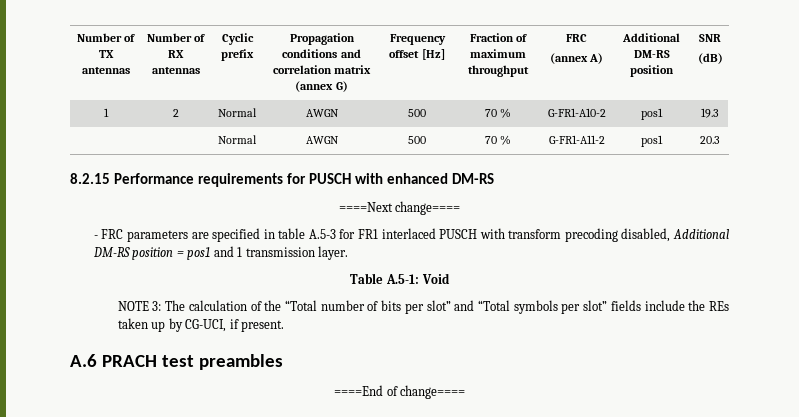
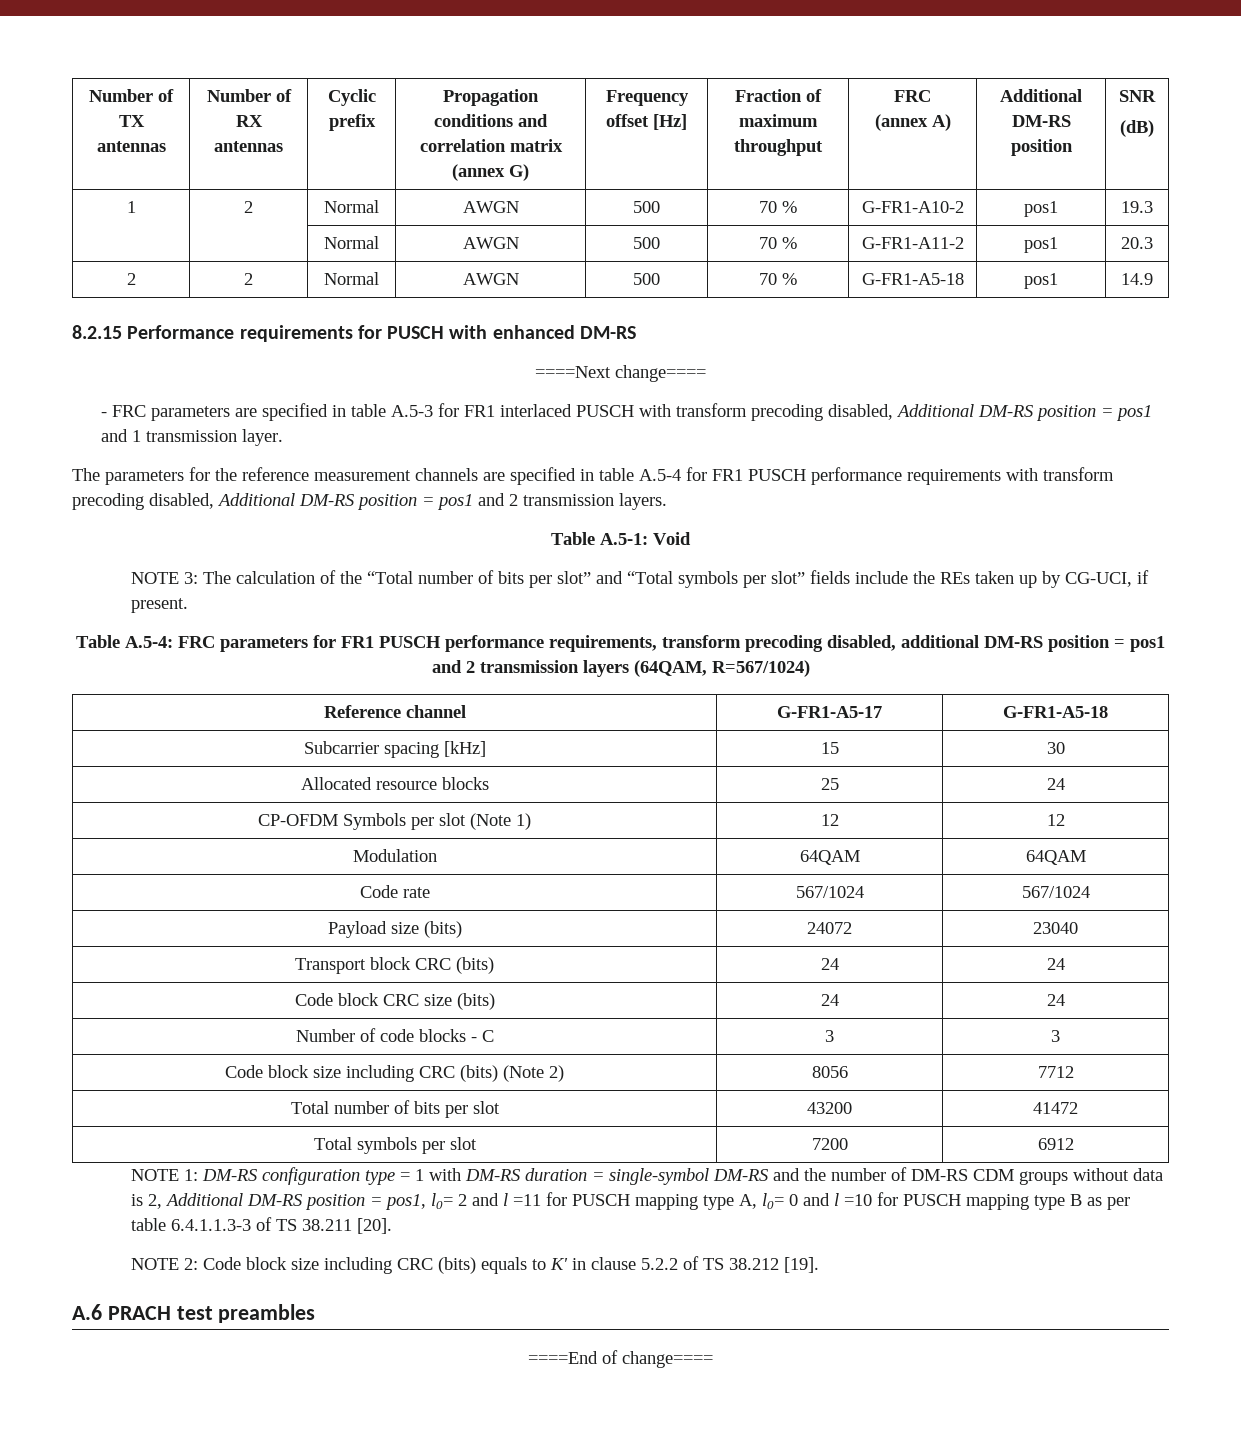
+ 2 | 2 | Normal | AWGN | 500 | 70 % | G-FR1-A5-18 | pos1 | 14.9
+ The parameters for the reference measurement channels are specified in table A.5-4 for FR1 PUSCH performance requirements with transform precoding disabled, Additional DM-RS position = pos1 and 2 transmission layers.
+ Table A.5-4: FRC parameters for FR1 PUSCH performance requirements, transform precoding disabled, additional DM-RS position = pos1 and 2 transmission layers (64QAM, R=567/1024)
+ Reference channel | G-FR1-A5-17 | G-FR1-A5-18
+ Subcarrier spacing [kHz] | 15 | 30
+ Allocated resource blocks | 25 | 24
+ CP-OFDM Symbols per slot (Note 1) | 12 | 12
+ Modulation | 64QAM | 64QAM
+ Code rate | 567/1024 | 567/1024
+ Payload size (bits) | 24072 | 23040
+ Transport block CRC (bits) | 24 | 24
+ Code block CRC size (bits) | 24 | 24
+ Number of code blocks - C | 3 | 3
+ Code block size including CRC (bits) (Note 2) | 8056 | 7712
+ Total number of bits per slot | 43200 | 41472
+ Total symbols per slot | 7200 | 6912
+ NOTE 1: DM-RS configuration type = 1 with DM-RS duration = single-symbol DM-RS and the number of DM-RS CDM groups without data is 2, Additional DM-RS position = pos1, l0= 2 and l =11 for PUSCH mapping type A, l0= 0 and l =10 for PUSCH mapping type B as per table 6.4.1.1.3-3 of TS 38.211 [20].
+ NOTE 2: Code block size including CRC (bits) equals to K' in clause 5.2.2 of TS 38.212 [19].

